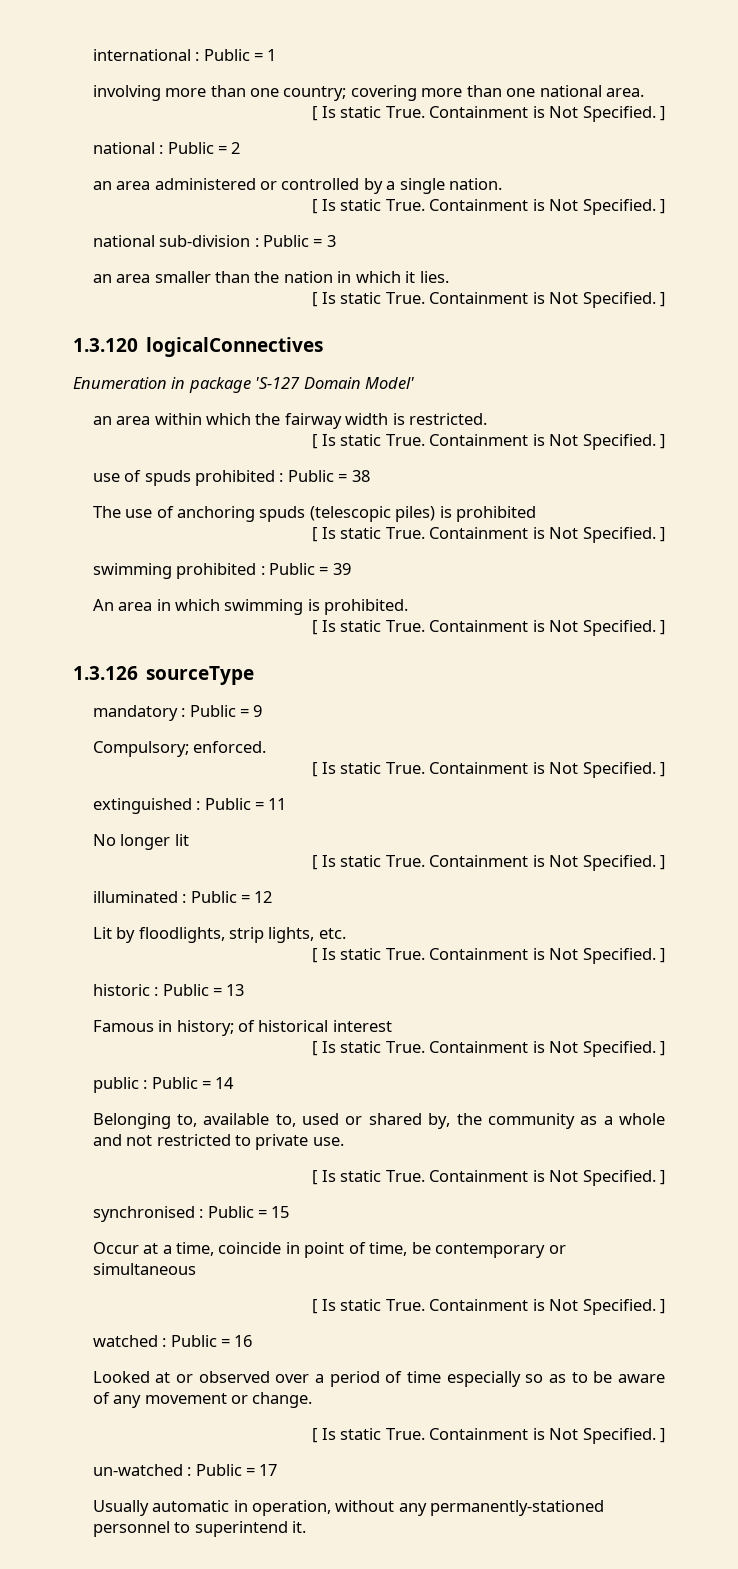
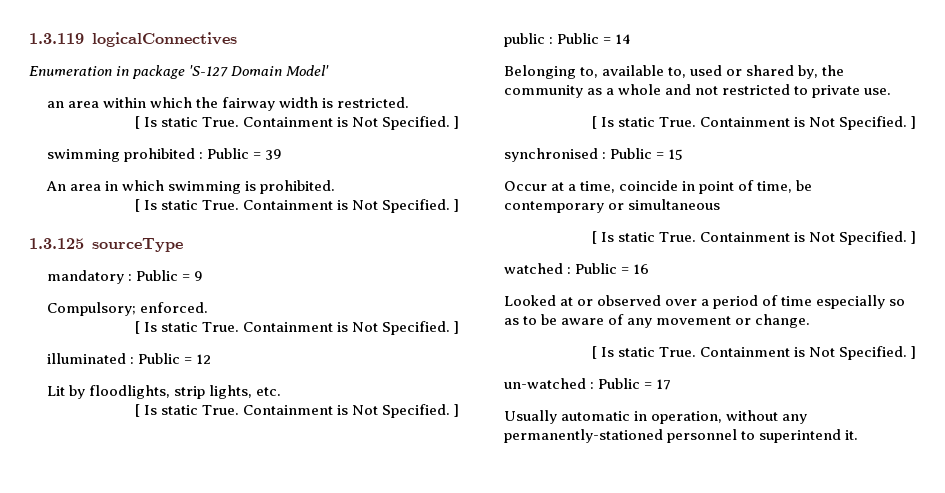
- international : Public = 1
- involving more than one country; covering more than one national area.
- [ Is static True. Containment is Not Specified. ]
- national : Public = 2
- an area administered or controlled by a single nation.
- [ Is static True. Containment is Not Specified. ]
- national sub-division : Public = 3
- an area smaller than the nation in which it lies.
- [ Is static True. Containment is Not Specified. ]
- 1.3.120 logicalConnectives
+ 1.3.119 logicalConnectives
- use of spuds prohibited : Public = 38
- The use of anchoring spuds (telescopic piles) is prohibited
- [ Is static True. Containment is Not Specified. ]
- 1.3.126 sourceType
+ 1.3.125 sourceType
- extinguished : Public = 11
- No longer lit
- [ Is static True. Containment is Not Specified. ]
- historic : Public = 13
- Famous in history; of historical interest
- [ Is static True. Containment is Not Specified. ]

